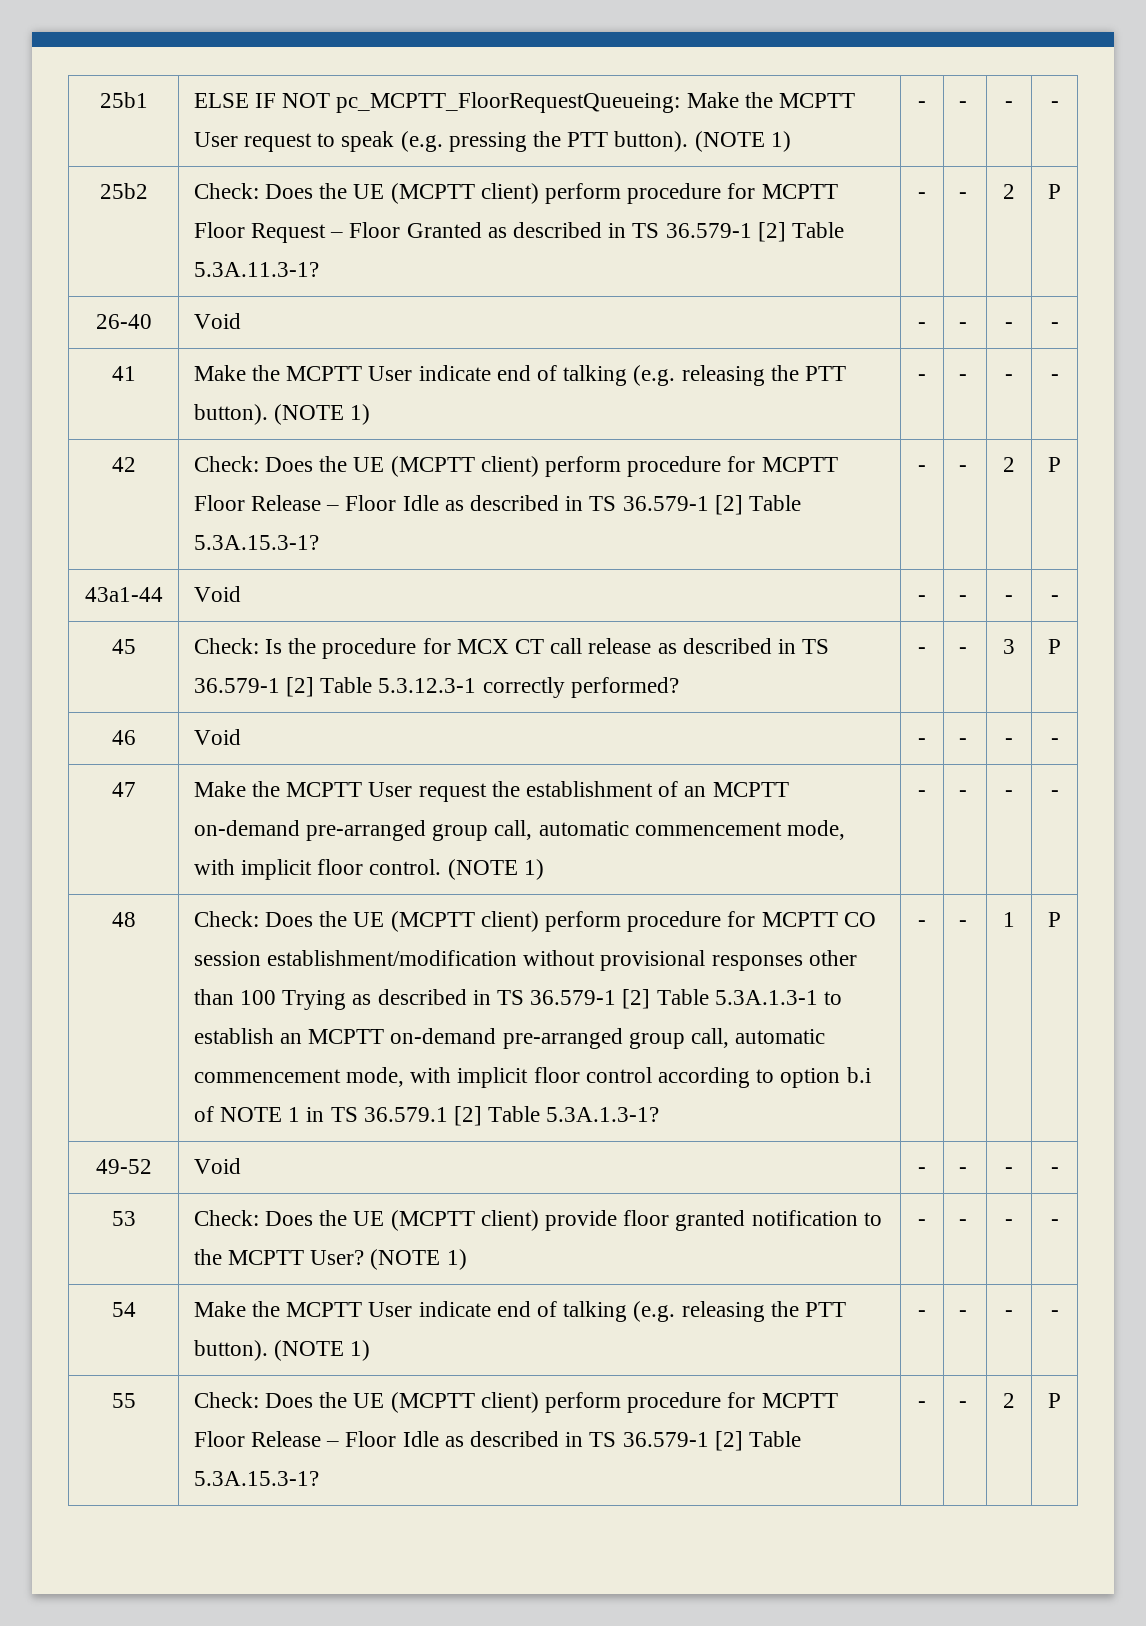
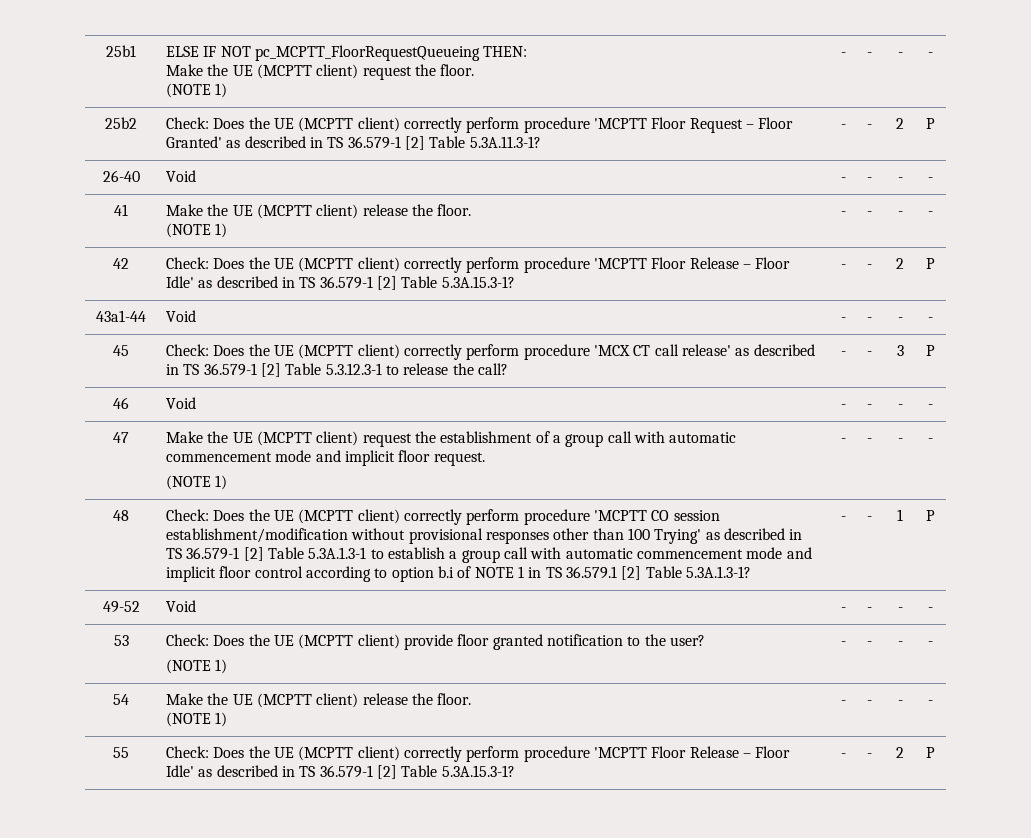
- 25b1 | ELSE IF NOT pc_MCPTT_FloorRequestQueueing: Make the MCPTT User request to speak (e.g. pressing the PTT button). (NOTE 1) | - | - | - | -
+ 25b1 | ELSE IF NOT pc_MCPTT_FloorRequestQueueing THEN:
+ Make the UE (MCPTT client) request the floor.
+ (NOTE 1) | - | - | - | -
- 25b2 | Check: Does the UE (MCPTT client) perform procedure for MCPTT Floor Request – Floor Granted as described in TS 36.579-1 [2] Table 5.3A.11.3-1? | - | - | 2 | P
+ 25b2 | Check: Does the UE (MCPTT client) correctly perform procedure 'MCPTT Floor Request – Floor Granted' as described in TS 36.579-1 [2] Table 5.3A.11.3-1? | - | - | 2 | P
- 41 | Make the MCPTT User indicate end of talking (e.g. releasing the PTT button). (NOTE 1) | - | - | - | -
+ 41 | Make the UE (MCPTT client) release the floor.
+ (NOTE 1) | - | - | - | -
- 42 | Check: Does the UE (MCPTT client) perform procedure for MCPTT Floor Release – Floor Idle as described in TS 36.579-1 [2] Table 5.3A.15.3-1? | - | - | 2 | P
+ 42 | Check: Does the UE (MCPTT client) correctly perform procedure 'MCPTT Floor Release – Floor Idle' as described in TS 36.579-1 [2] Table 5.3A.15.3-1? | - | - | 2 | P
- 45 | Check: Is the procedure for MCX CT call release as described in TS 36.579-1 [2] Table 5.3.12.3-1 correctly performed? | - | - | 3 | P
+ 45 | Check: Does the UE (MCPTT client) correctly perform procedure 'MCX CT call release' as described in TS 36.579-1 [2] Table 5.3.12.3-1 to release the call? | - | - | 3 | P
- 47 | Make the MCPTT User request the establishment of an MCPTT on-demand pre-arranged group call, automatic commencement mode, with implicit floor control. (NOTE 1) | - | - | - | -
+ 47 | Make the UE (MCPTT client) request the establishment of a group call with automatic commencement mode and implicit floor request.
+ (NOTE 1) | - | - | - | -
- Check: Does the UE (MCPTT client) perform procedure for MCPTT CO session establishment/modification without provisional responses other than 100 Trying as described in TS 36.579-1 [2] Table 5.3A.1.3-1 to establish an MCPTT on-demand pre-arranged group call, automatic commencement mode, with implicit floor control according to option b.i of NOTE 1 in TS 36.579.1 [2] Table 5.3A.1.3-1?
+ Check: Does the UE (MCPTT client) correctly perform procedure 'MCPTT CO session establishment/modification without provisional responses other than 100 Trying' as described in TS 36.579-1 [2] Table 5.3A.1.3-1 to establish a group call with automatic commencement mode and implicit floor control according to option b.i of NOTE 1 in TS 36.579.1 [2] Table 5.3A.1.3-1?
- 53 | Check: Does the UE (MCPTT client) provide floor granted notification to the MCPTT User? (NOTE 1) | - | - | - | -
+ 53 | Check: Does the UE (MCPTT client) provide floor granted notification to the user?
+ (NOTE 1) | - | - | - | -
- 54 | Make the MCPTT User indicate end of talking (e.g. releasing the PTT button). (NOTE 1) | - | - | - | -
+ 54 | Make the UE (MCPTT client) release the floor.
+ (NOTE 1) | - | - | - | -
- 55 | Check: Does the UE (MCPTT client) perform procedure for MCPTT Floor Release – Floor Idle as described in TS 36.579-1 [2] Table 5.3A.15.3-1? | - | - | 2 | P
+ 55 | Check: Does the UE (MCPTT client) correctly perform procedure 'MCPTT Floor Release – Floor Idle' as described in TS 36.579-1 [2] Table 5.3A.15.3-1? | - | - | 2 | P

